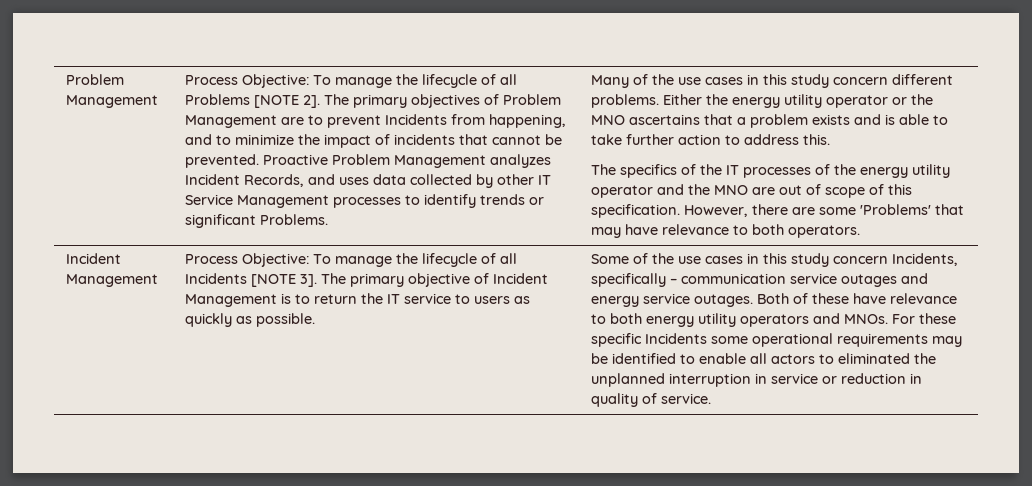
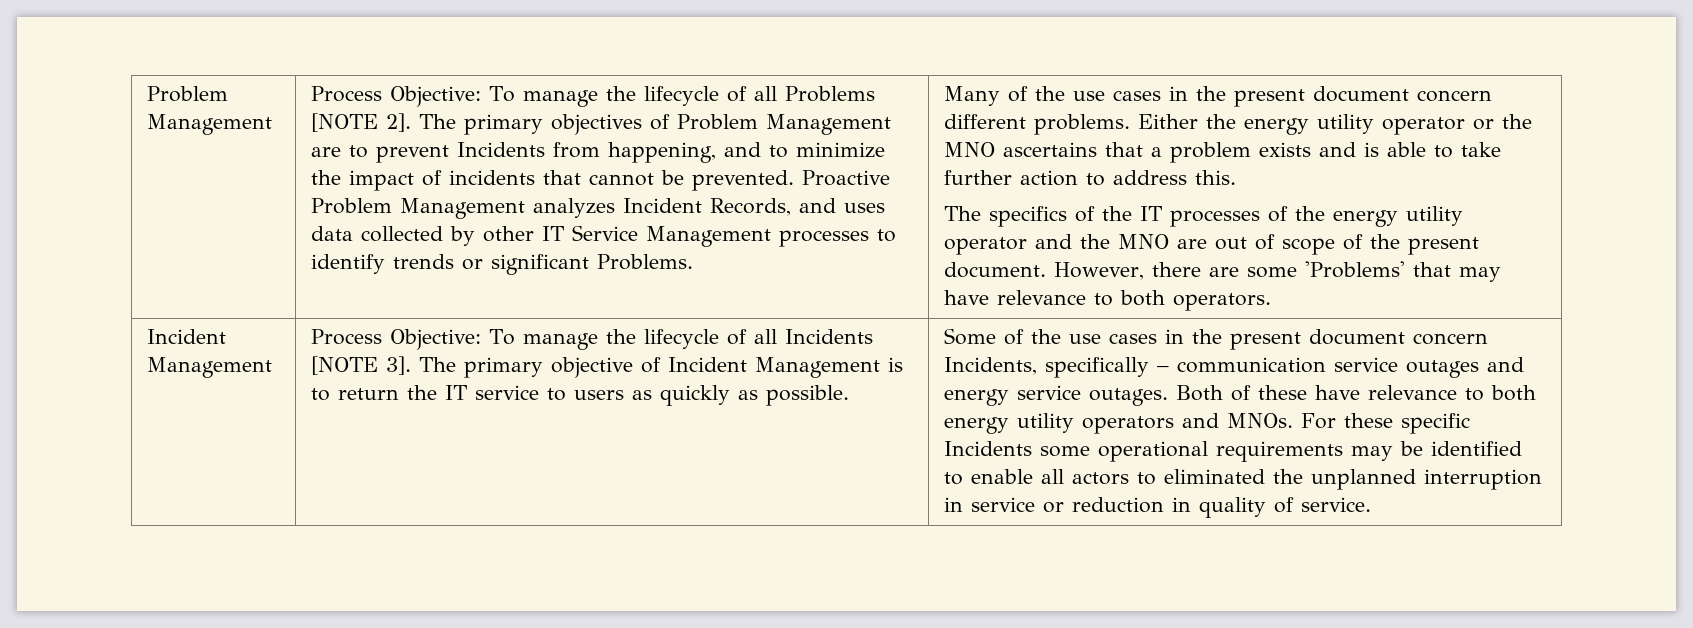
- Many of the use cases in this study concern different problems.
+ Many of the use cases in the present document concern different problems.
- The specifics of the IT processes of the energy utility operator and the MNO are out of scope of this specification.
+ The specifics of the IT processes of the energy utility operator and the MNO are out of scope of the present document.
- Some of the use cases in this study concern Incidents, specifically – communication service outages and energy service outages.
+ Some of the use cases in the present document concern Incidents, specifically – communication service outages and energy service outages.

